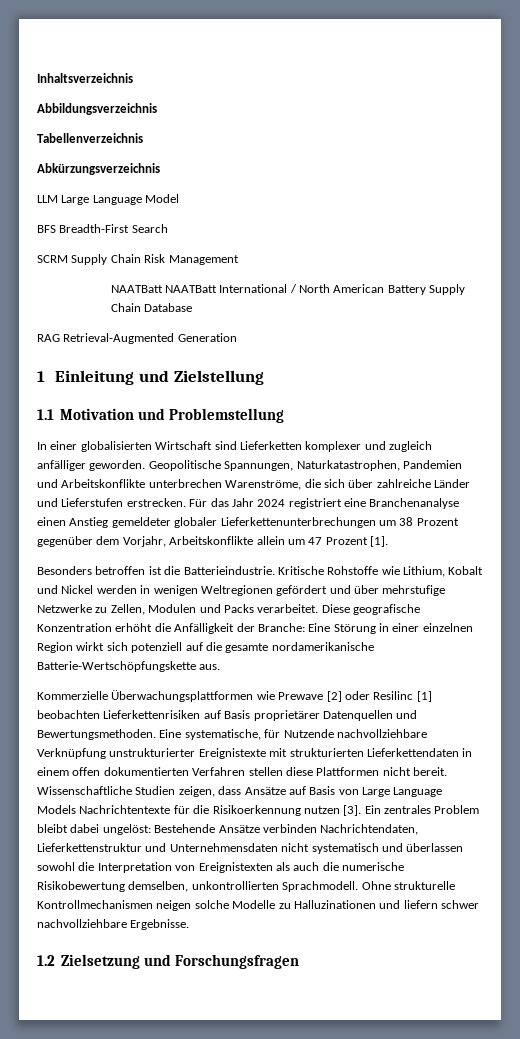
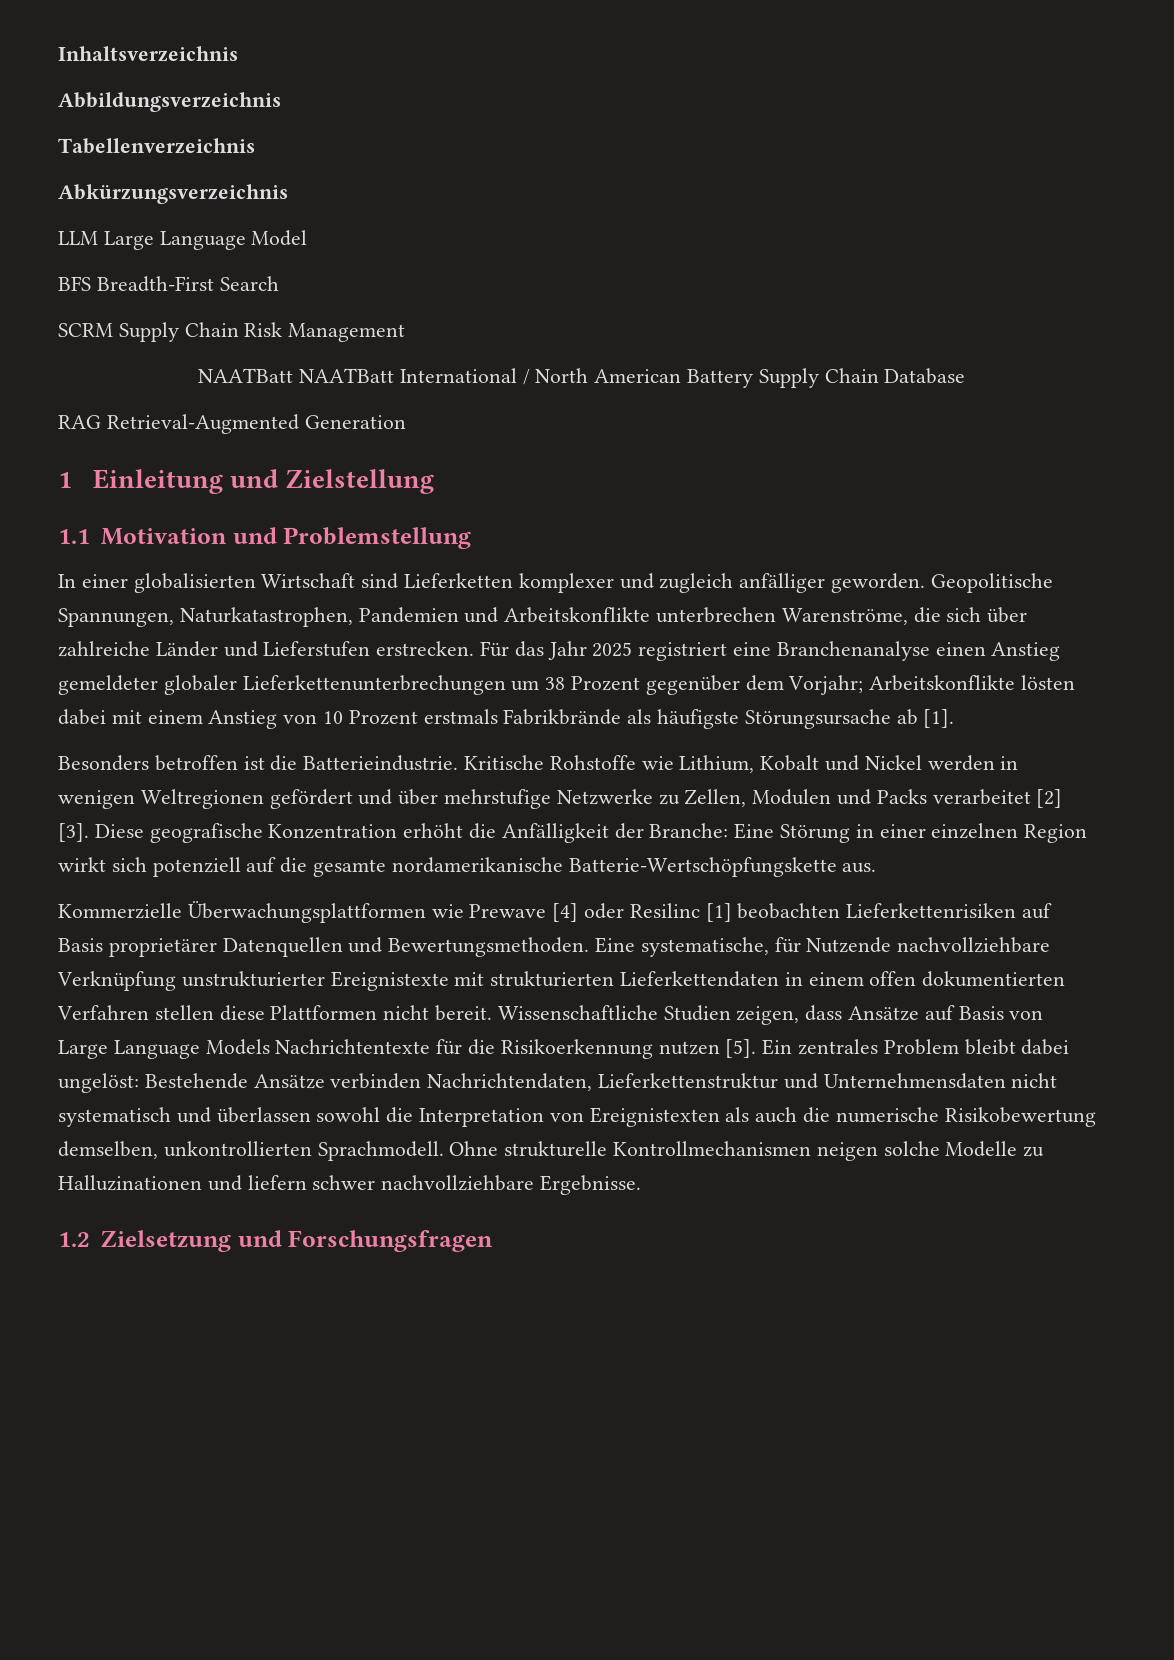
- Für das Jahr 2024 registriert eine Branchenanalyse einen Anstieg gemeldeter globaler Lieferkettenunterbrechungen um 38 Prozent gegenüber dem Vorjahr, Arbeitskonflikte allein um 47 Prozent [1].
+ Für das Jahr 2025 registriert eine Branchenanalyse einen Anstieg gemeldeter globaler Lieferkettenunterbrechungen um 38 Prozent gegenüber dem Vorjahr; Arbeitskonflikte lösten dabei mit einem Anstieg von 10 Prozent erstmals Fabrikbrände als häufigste Störungsursache ab [1].
- Kritische Rohstoffe wie Lithium, Kobalt und Nickel werden in wenigen Weltregionen gefördert und über mehrstufige Netzwerke zu Zellen, Modulen und Packs verarbeitet.
+ Kritische Rohstoffe wie Lithium, Kobalt und Nickel werden in wenigen Weltregionen gefördert und über mehrstufige Netzwerke zu Zellen, Modulen und Packs verarbeitet [2] [3].
- Kommerzielle Überwachungsplattformen wie Prewave [2] oder Resilinc [1] beobachten Lieferkettenrisiken auf Basis proprietärer Datenquellen und Bewertungsmethoden.
+ Kommerzielle Überwachungsplattformen wie Prewave [4] oder Resilinc [1] beobachten Lieferkettenrisiken auf Basis proprietärer Datenquellen und Bewertungsmethoden.
- Wissenschaftliche Studien zeigen, dass Ansätze auf Basis von Large Language Models Nachrichtentexte für die Risikoerkennung nutzen [3].
+ Wissenschaftliche Studien zeigen, dass Ansätze auf Basis von Large Language Models Nachrichtentexte für die Risikoerkennung nutzen [5].

